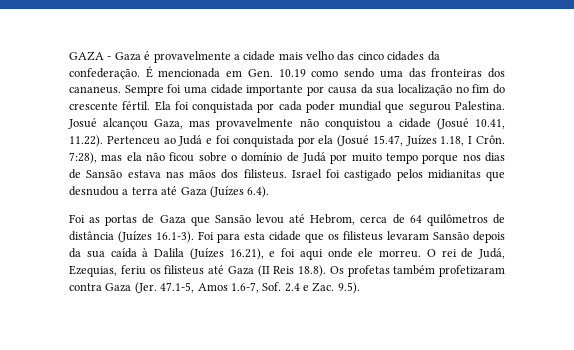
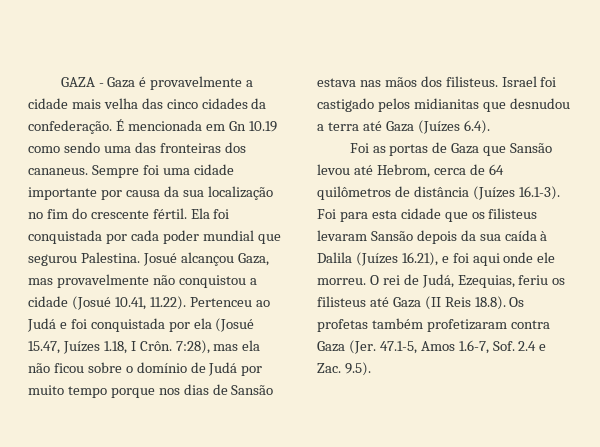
- GAZA - Gaza é provavelmente a cidade mais velho das cinco cidades da confederação.
+ GAZA - Gaza é provavelmente a cidade mais velha das cinco cidades da confederação.
- É mencionada em Gen. 10.19 como sendo uma das fronteiras dos cananeus.
+ É mencionada em Gn 10.19 como sendo uma das fronteiras dos cananeus.

